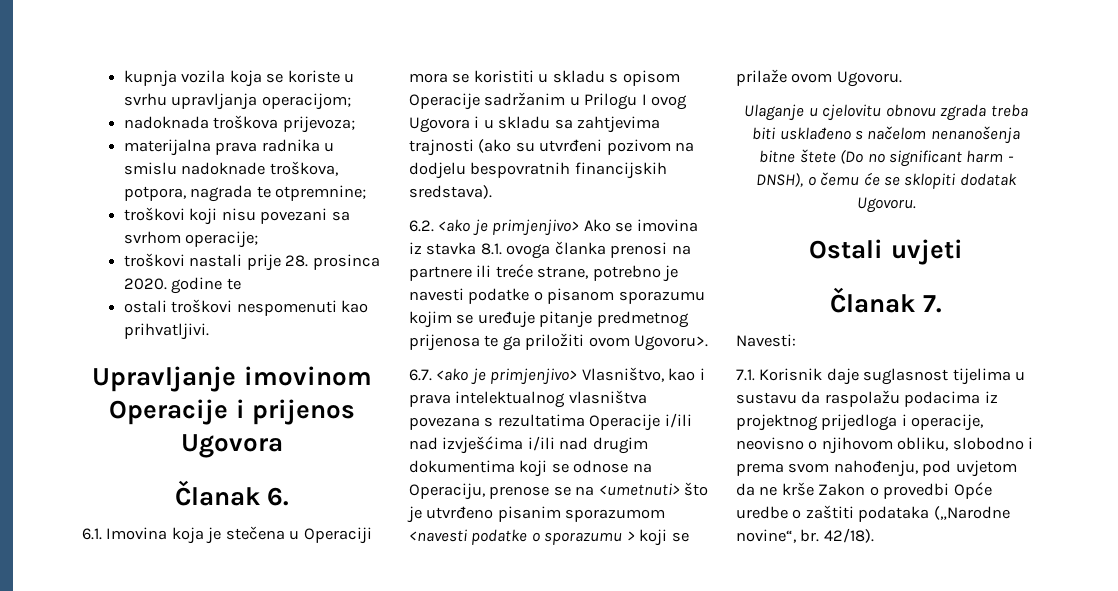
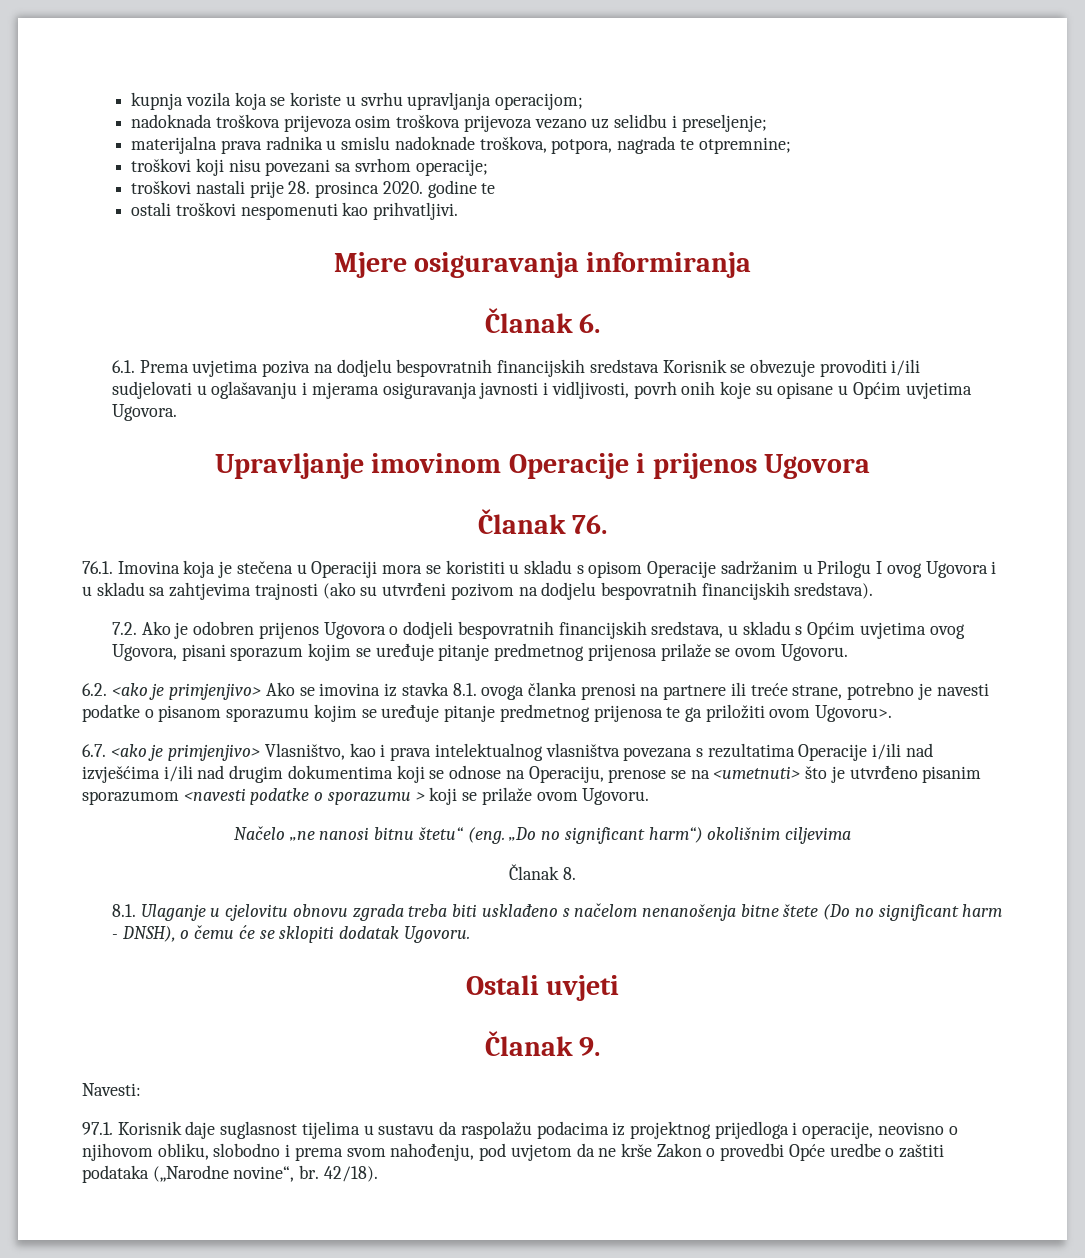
- nadoknada troškova prijevoza;
+ nadoknada troškova prijevoza osim troškova prijevoza vezano uz selidbu i preseljenje;
+ Mjere osiguravanja informiranja
+ Članak 6.
+ 6.1. Prema uvjetima poziva na dodjelu bespovratnih financijskih sredstava Korisnik se obvezuje provoditi i/ili sudjelovati u oglašavanju i mjerama osiguravanja javnosti i vidljivosti, povrh onih koje su opisane u Općim uvjetima Ugovora.
- Članak 6.
- 6.1. Imovina koja je stečena u Operaciji mora se koristiti u skladu s opisom Operacije sadržanim u Prilogu I ovog Ugovora i u skladu sa zahtjevima trajnosti (ako su utvrđeni pozivom na dodjelu bespovratnih financijskih sredstava).
+ Članak 76.
+ 76.1. Imovina koja je stečena u Operaciji mora se koristiti u skladu s opisom Operacije sadržanim u Prilogu I ovog Ugovora i u skladu sa zahtjevima trajnosti (ako su utvrđeni pozivom na dodjelu bespovratnih financijskih sredstava).
+ 7.2. Ako je odobren prijenos Ugovora o dodjeli bespovratnih financijskih sredstava, u skladu s Općim uvjetima ovog Ugovora, pisani sporazum kojim se uređuje pitanje predmetnog prijenosa prilaže se ovom Ugovoru.
- Ulaganje u cjelovitu obnovu zgrada treba biti usklađeno s načelom nenanošenja bitne štete (Do no significant harm - DNSH), o čemu će se sklopiti dodatak Ugovoru.
+ Načelo „ne nanosi bitnu štetu“ (eng. „Do no significant harm“) okolišnim ciljevima
+ Članak 8.
+ 8.1. Ulaganje u cjelovitu obnovu zgrada treba biti usklađeno s načelom nenanošenja bitne štete (Do no significant harm - DNSH), o čemu će se sklopiti dodatak Ugovoru.
- Članak 7.
+ Članak 9.
- 7.1. Korisnik daje suglasnost tijelima u sustavu da raspolažu podacima iz projektnog prijedloga i operacije, neovisno o njihovom obliku, slobodno i prema svom nahođenju, pod uvjetom da ne krše Zakon o provedbi Opće uredbe o zaštiti podataka („Narodne novine“, br.
+ 97.1. Korisnik daje suglasnost tijelima u sustavu da raspolažu podacima iz projektnog prijedloga i operacije, neovisno o njihovom obliku, slobodno i prema svom nahođenju, pod uvjetom da ne krše Zakon o provedbi Opće uredbe o zaštiti podataka („Narodne novine“, br.

